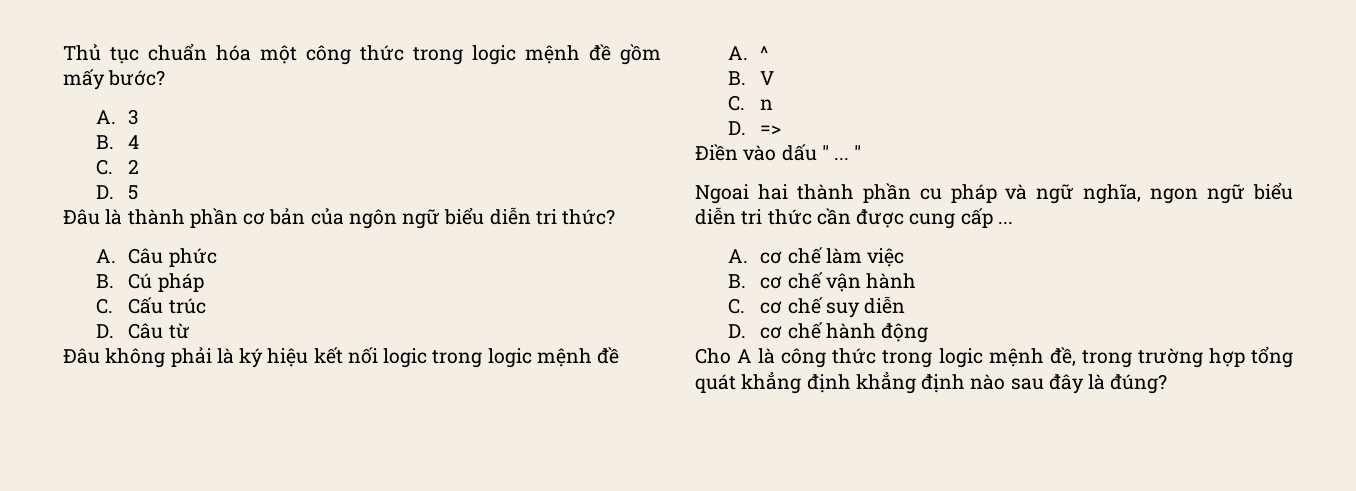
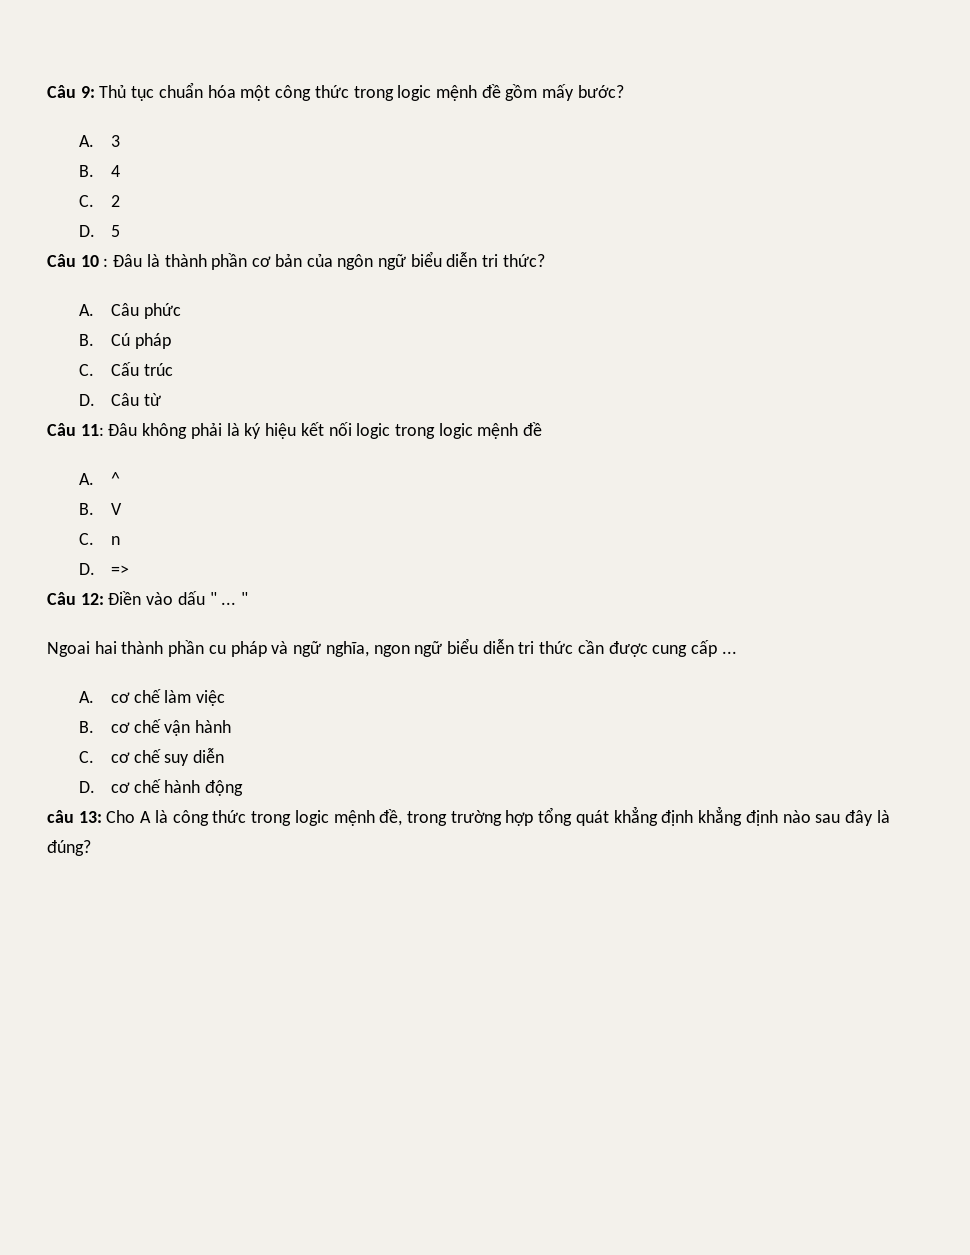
- Thủ tục chuẩn hóa một công thức trong logic mệnh đề gồm mấy bước?
+ Câu 9: Thủ tục chuẩn hóa một công thức trong logic mệnh đề gồm mấy bước?
- Đâu là thành phần cơ bản của ngôn ngữ biểu diễn tri thức?
+ Câu 10 : Đâu là thành phần cơ bản của ngôn ngữ biểu diễn tri thức?
- Đâu không phải là ký hiệu kết nối logic trong logic mệnh đề
+ Câu 11: Đâu không phải là ký hiệu kết nối logic trong logic mệnh đề
- Điền vào dấu " ...
+ Câu 12: Điền vào dấu " ...
- Cho A là công thức trong logic mệnh đề, trong trường hợp tổng quát khẳng định khẳng định nào sau đây là đúng?
+ câu 13: Cho A là công thức trong logic mệnh đề, trong trường hợp tổng quát khẳng định khẳng định nào sau đây là đúng?

